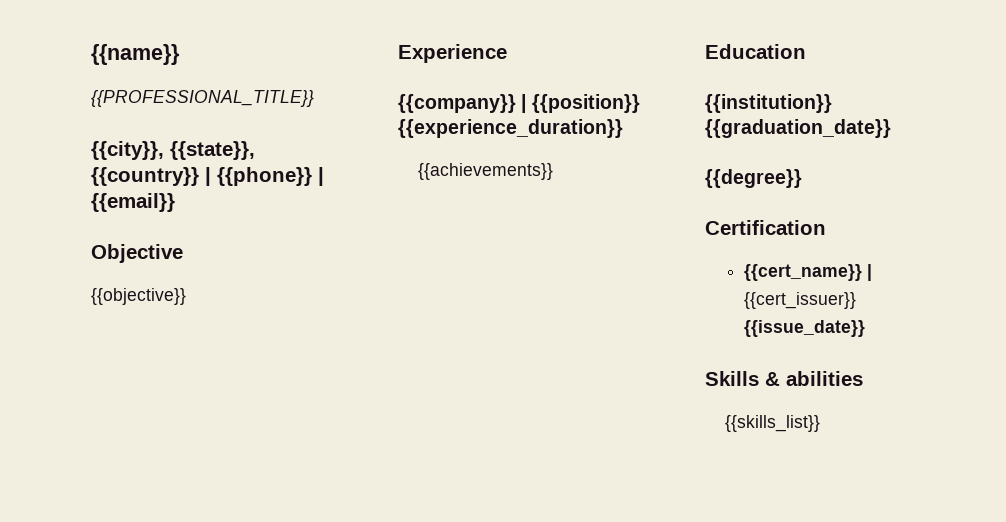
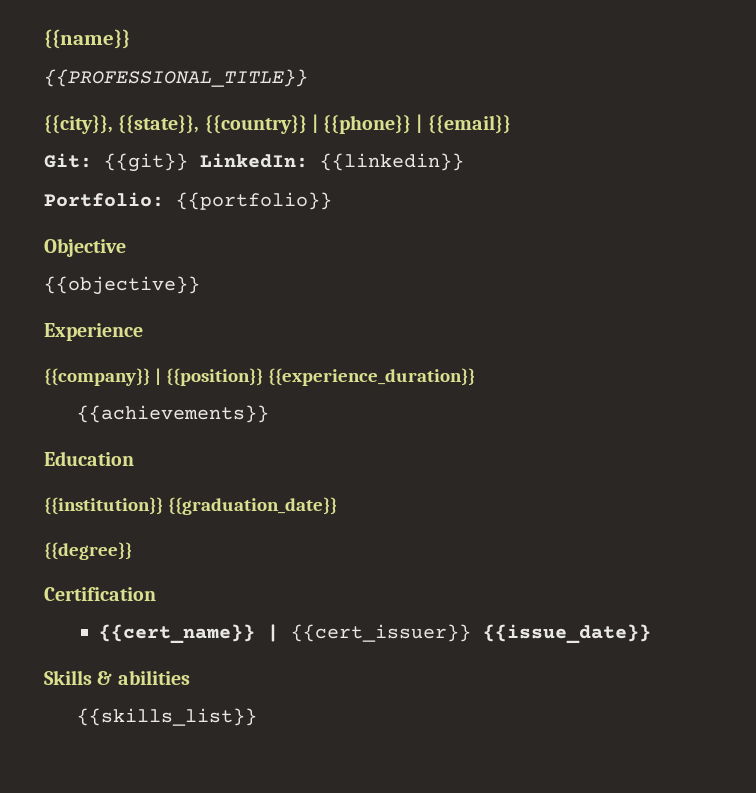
+ Git: {{git}} LinkedIn: {{linkedin}}
+ Portfolio: {{portfolio}}

